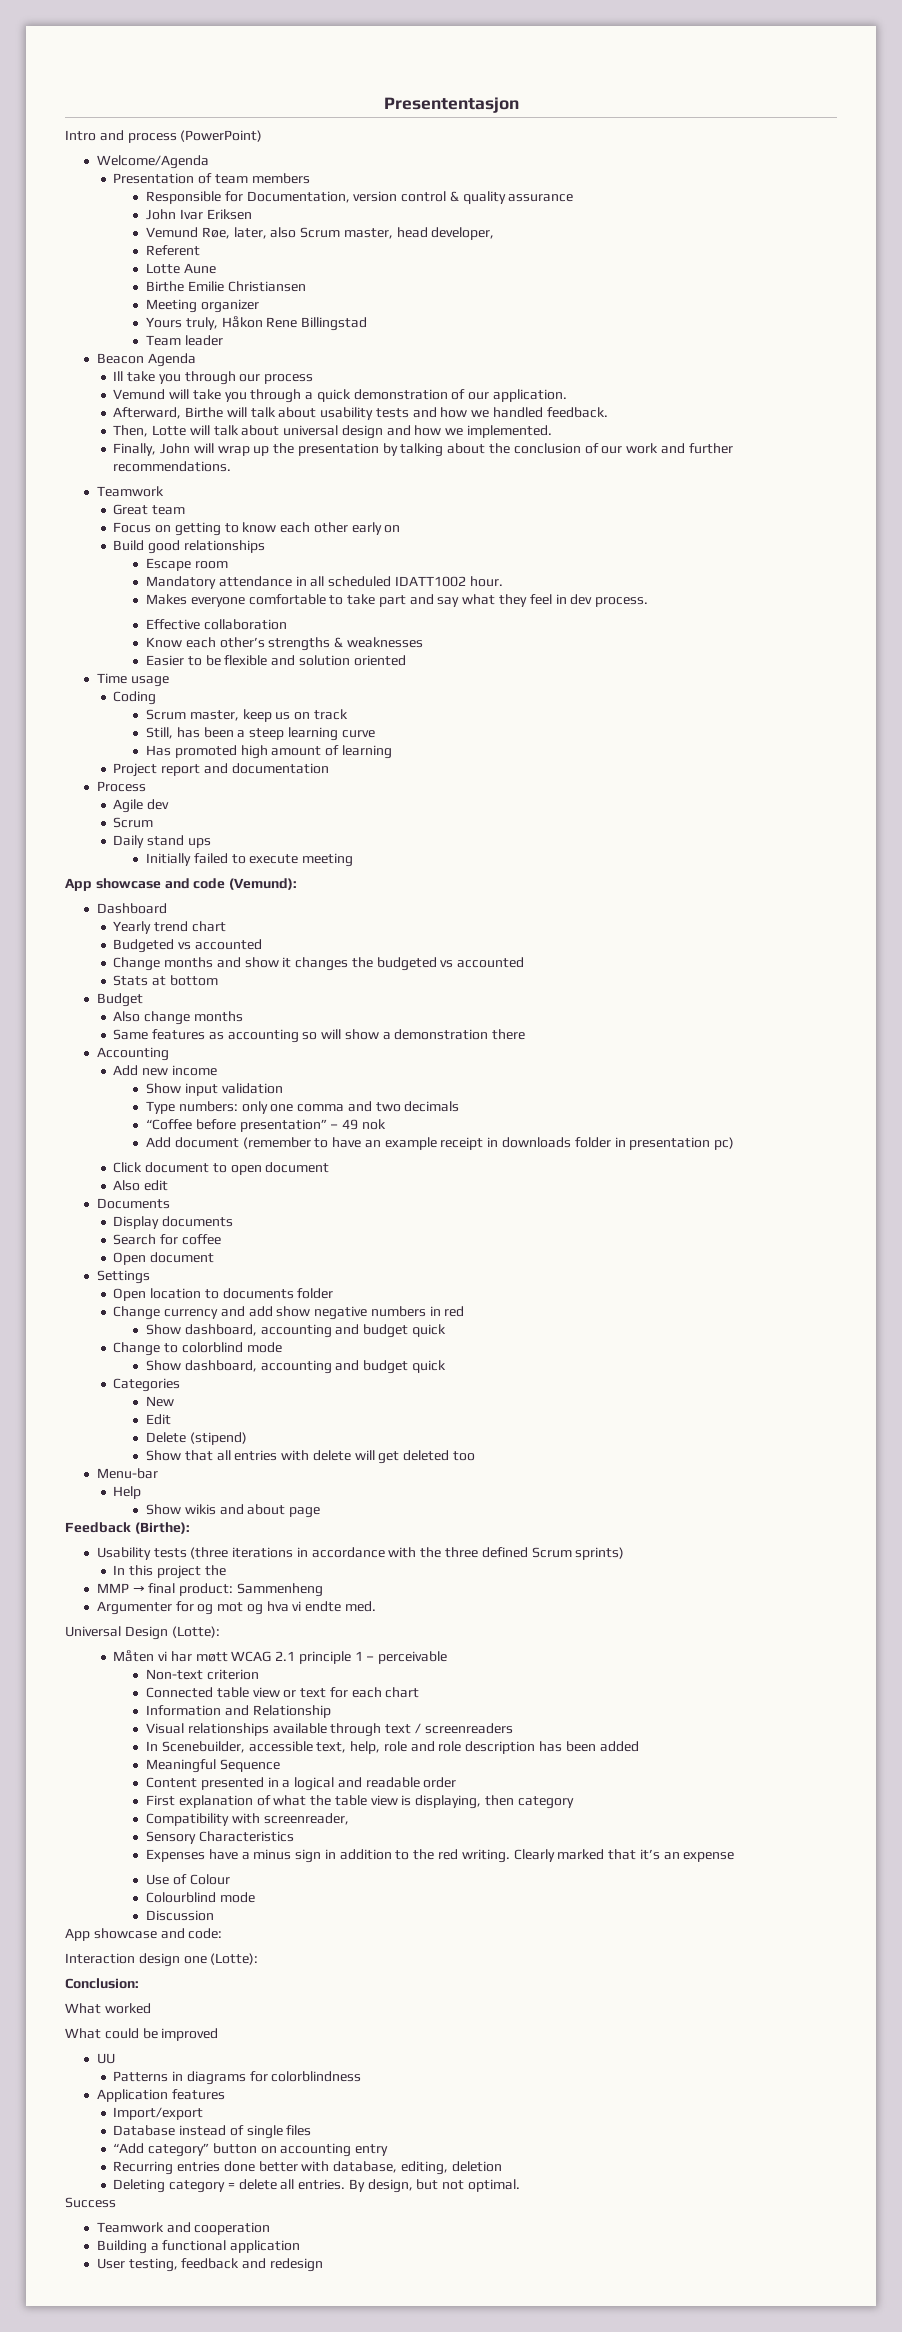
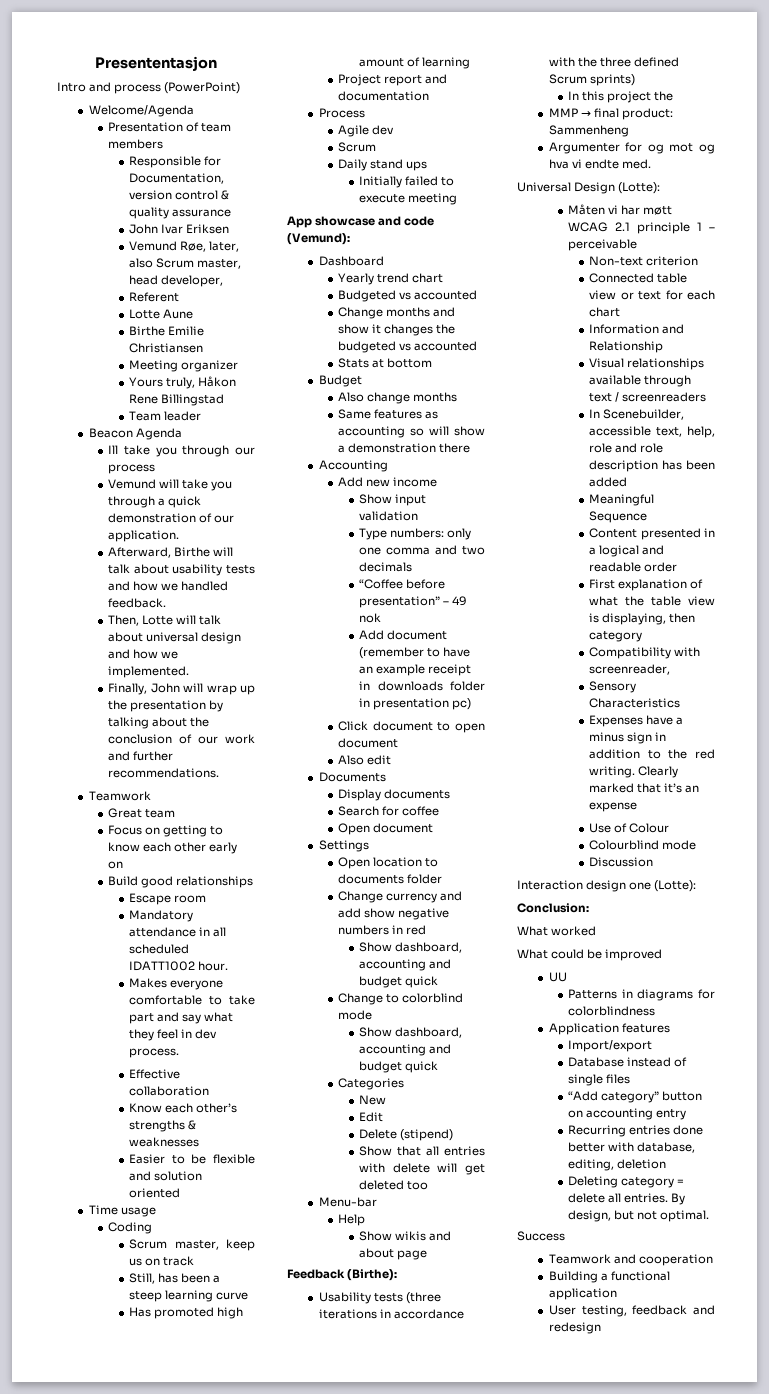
- App showcase and code:

